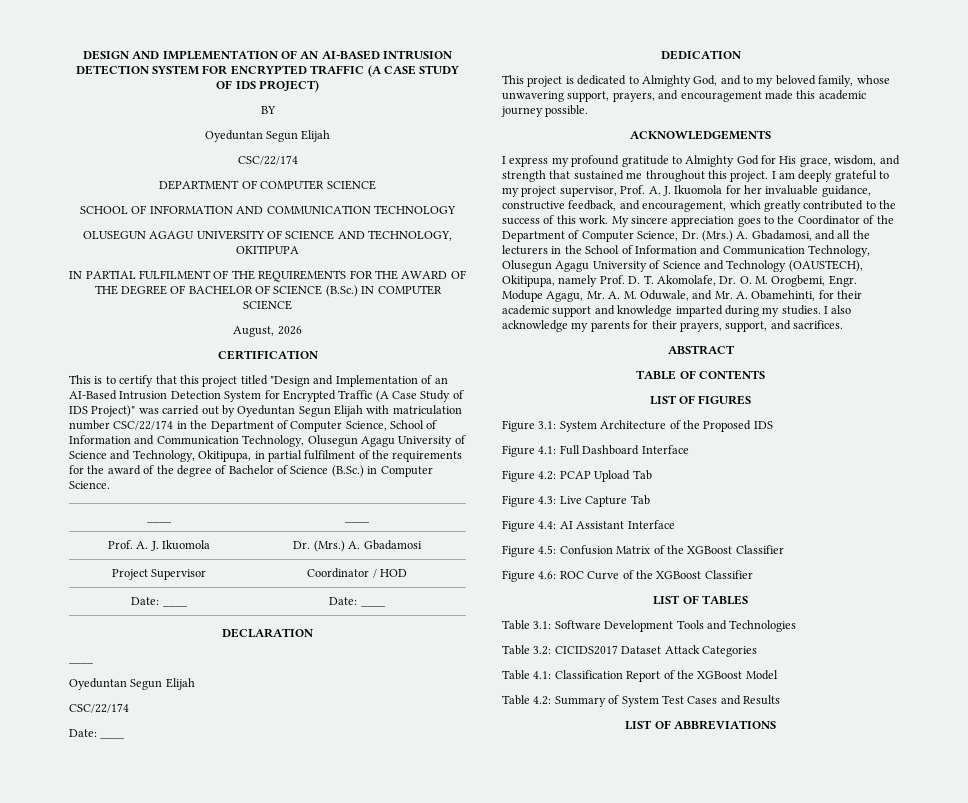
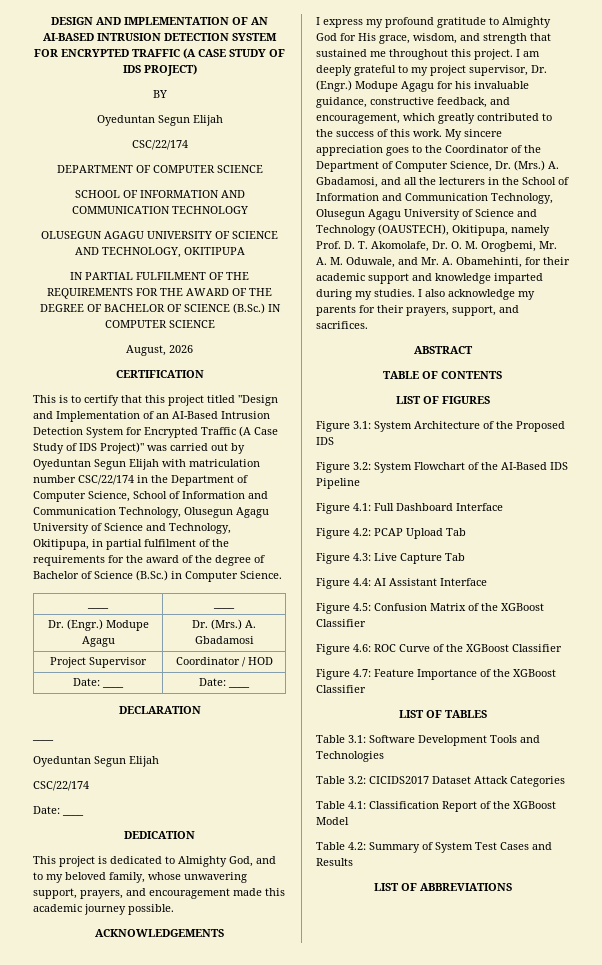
- Prof. A. J. Ikuomola | Dr. (Mrs.) A. Gbadamosi
+ Dr. (Engr.) Modupe Agagu | Dr. (Mrs.) A. Gbadamosi
- I am deeply grateful to my project supervisor, Prof. A. J. Ikuomola for her invaluable guidance, constructive feedback, and encouragement, which greatly contributed to the success of this work.
+ I am deeply grateful to my project supervisor, Dr. (Engr.) Modupe Agagu for his invaluable guidance, constructive feedback, and encouragement, which greatly contributed to the success of this work.
- My sincere appreciation goes to the Coordinator of the Department of Computer Science, Dr. (Mrs.) A. Gbadamosi, and all the lecturers in the School of Information and Communication Technology, Olusegun Agagu University of Science and Technology (OAUSTECH), Okitipupa, namely Prof. D. T. Akomolafe, Dr. O. M. Orogbemi, Engr. Modupe Agagu, Mr. A. M. Oduwale, and Mr. A. Obamehinti, for their academic support and knowledge imparted during my studies.
+ My sincere appreciation goes to the Coordinator of the Department of Computer Science, Dr. (Mrs.) A. Gbadamosi, and all the lecturers in the School of Information and Communication Technology, Olusegun Agagu University of Science and Technology (OAUSTECH), Okitipupa, namely Prof. D. T. Akomolafe, Dr. O. M. Orogbemi, Mr. A. M. Oduwale, and Mr. A. Obamehinti, for their academic support and knowledge imparted during my studies.
+ Figure 3.2: System Flowchart of the AI-Based IDS Pipeline
+ Figure 4.7: Feature Importance of the XGBoost Classifier

